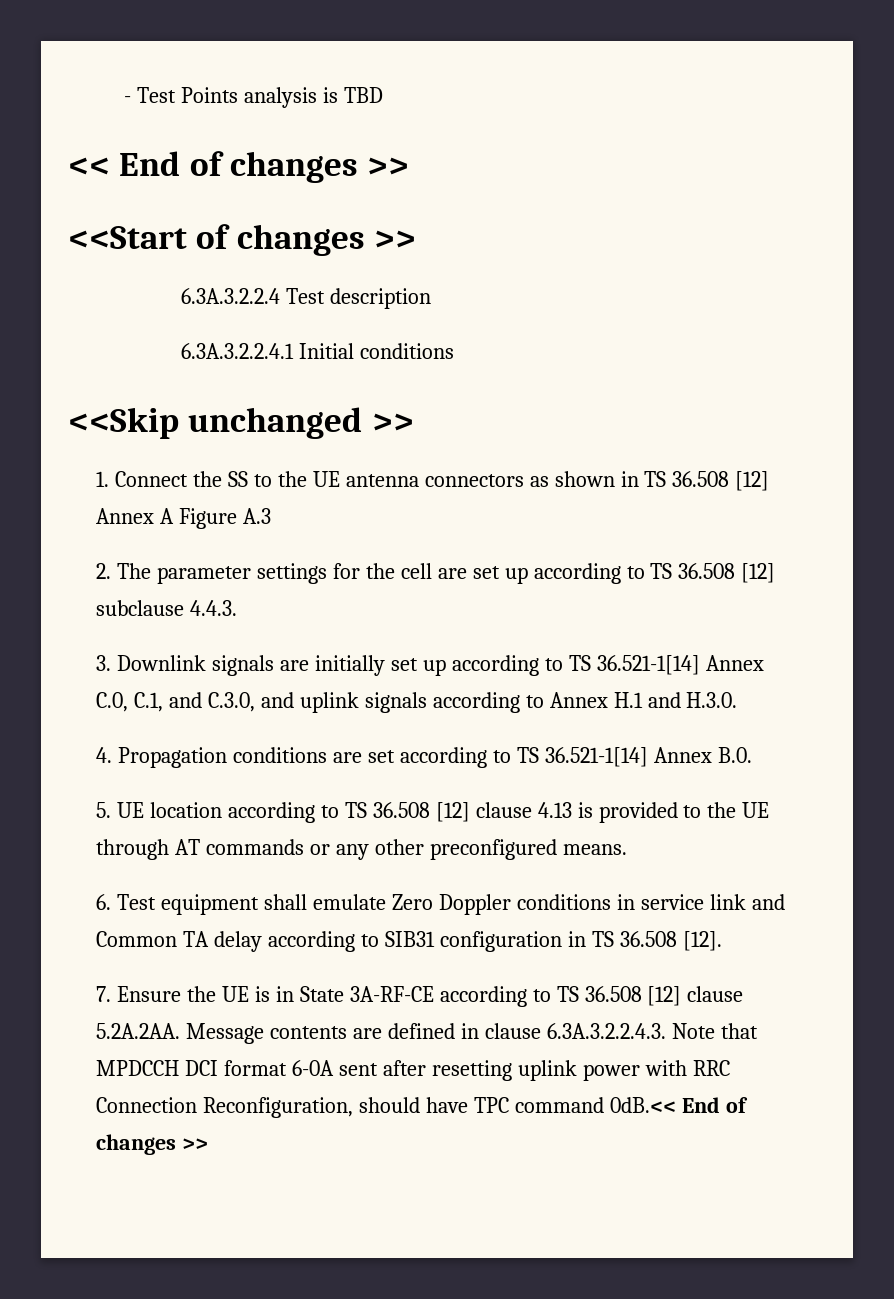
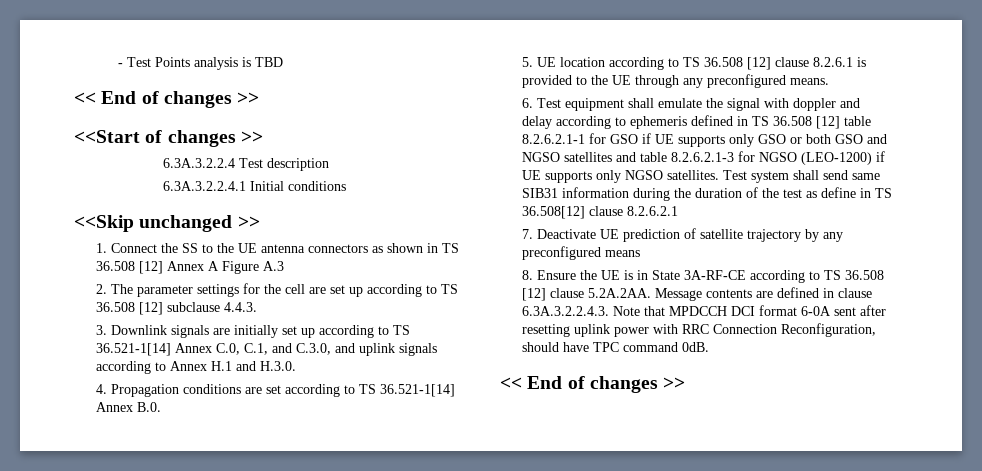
- 5. UE location according to TS 36.508 [12] clause 4.13 is provided to the UE through AT commands or any other preconfigured means.
+ 5. UE location according to TS 36.508 [12] clause 8.2.6.1 is provided to the UE through any preconfigured means.
- 6. Test equipment shall emulate Zero Doppler conditions in service link and Common TA delay according to SIB31 configuration in TS 36.508 [12].
- 7. Ensure the UE is in State 3A-RF-CE according to TS 36.508 [12] clause 5.2A.2AA. Message contents are defined in clause 6.3A.3.2.2.4.3. Note that MPDCCH DCI format 6-0A sent after resetting uplink power with RRC Connection Reconfiguration, should have TPC command 0dB.<< End of changes >>
+ 6. Test equipment shall emulate the signal with doppler and delay according to ephemeris defined in TS 36.508 [12] table 8.2.6.2.1-1 for GSO if UE supports only GSO or both GSO and NGSO satellites and table 8.2.6.2.1-3 for NGSO (LEO-1200) if UE supports only NGSO satellites. Test system shall send same SIB31 information during the duration of the test as define in TS 36.508[12] clause 8.2.6.2.1
+ 7. Deactivate UE prediction of satellite trajectory by any preconfigured means
+ 8. Ensure the UE is in State 3A-RF-CE according to TS 36.508 [12] clause 5.2A.2AA. Message contents are defined in clause 6.3A.3.2.2.4.3. Note that MPDCCH DCI format 6-0A sent after resetting uplink power with RRC Connection Reconfiguration, should have TPC command 0dB.
+ << End of changes >>

